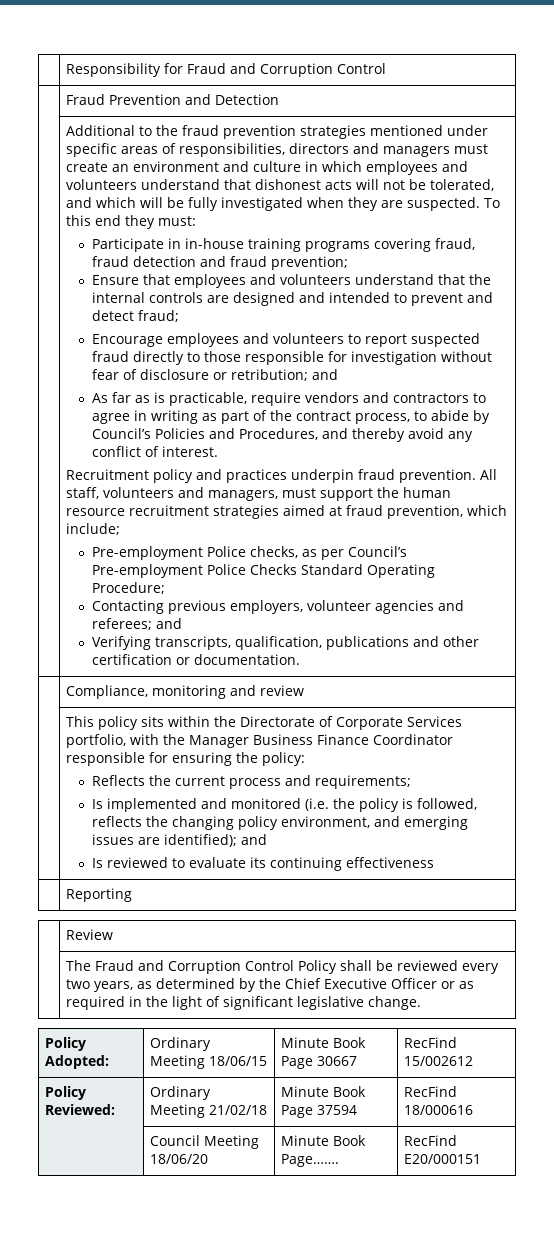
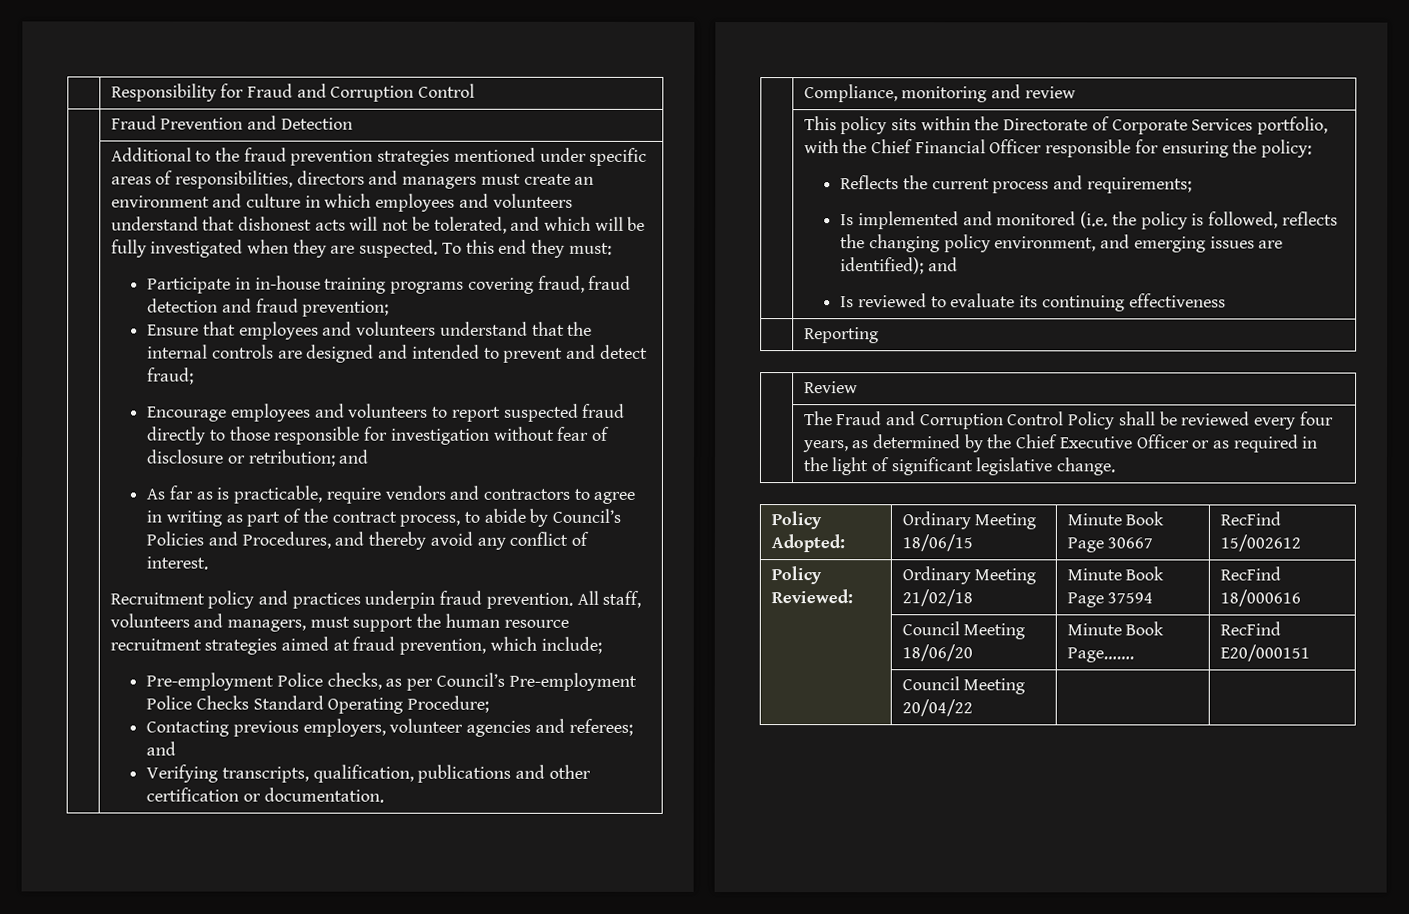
- This policy sits within the Directorate of Corporate Services portfolio, with the Manager Business Finance Coordinator responsible for ensuring the policy:
+ This policy sits within the Directorate of Corporate Services portfolio, with the Chief Financial Officer responsible for ensuring the policy:
- | The Fraud and Corruption Control Policy shall be reviewed every two years, as determined by the Chief Executive Officer or as required in the light of significant legislative change.
+ | The Fraud and Corruption Control Policy shall be reviewed every four years, as determined by the Chief Executive Officer or as required in the light of significant legislative change.
+ | Council Meeting 20/04/22 | |

